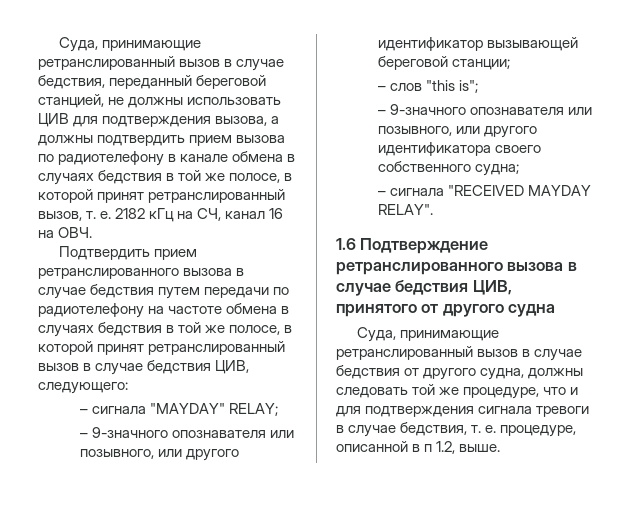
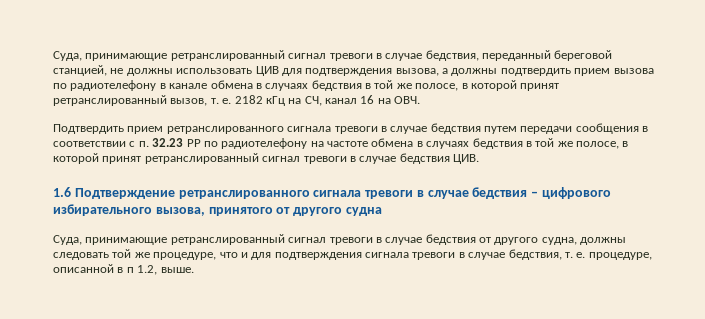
- Суда, принимающие ретранслированный вызов в случае бедствия, переданный береговой станцией, не должны использовать ЦИВ для подтверждения вызова, а должны подтвердить прием вызова по радиотелефону в канале обмена в случаях бедствия в той же полосе, в которой принят ретранслированный вызов, т. е.
+ Суда, принимающие ретранслированный сигнал тревоги в случае бедствия, переданный береговой станцией, не должны использовать ЦИВ для подтверждения вызова, а должны подтвердить прием вызова по радиотелефону в канале обмена в случаях бедствия в той же полосе, в которой принят ретранслированный вызов, т. е.
- Подтвердить прием ретранслированного вызова в случае бедствия путем передачи по радиотелефону на частоте обмена в случаях бедствия в той же полосе, в которой принят ретранслированный вызов в случае бедствия ЦИВ, следующего:
- – сигнала "MAYDAY" RELAY;
- – 9-значного опознавателя или позывного, или другого идентификатор вызывающей береговой станции;
- – слов "this is";
- – 9-значного опознавателя или позывного, или другого идентификатора своего собственного судна;
- – сигнала "RECEIVED MAYDAY RELAY".
+ Подтвердить прием ретранслированного сигнала тревоги в случае бедствия путем передачи сообщения в соответствии с п. 32.23 РР по радиотелефону на частоте обмена в случаях бедствия в той же полосе, в которой принят ретранслированный сигнал тревоги в случае бедствия ЦИВ.
- 1.6 Подтверждение ретранслированного вызова в случае бедствия ЦИВ, принятого от другого судна
+ 1.6 Подтверждение ретранслированного сигнала тревоги в случае бедствия – цифрового избирательного вызова, принятого от другого судна
- Суда, принимающие ретранслированный вызов в случае бедствия от другого судна, должны следовать той же процедуре, что и для подтверждения сигнала тревоги в случае бедствия, т. е. процедуре, описанной в п 1.2, выше.
+ Суда, принимающие ретранслированный сигнал тревоги в случае бедствия от другого судна, должны следовать той же процедуре, что и для подтверждения сигнала тревоги в случае бедствия, т. е. процедуре, описанной в п 1.2, выше.

